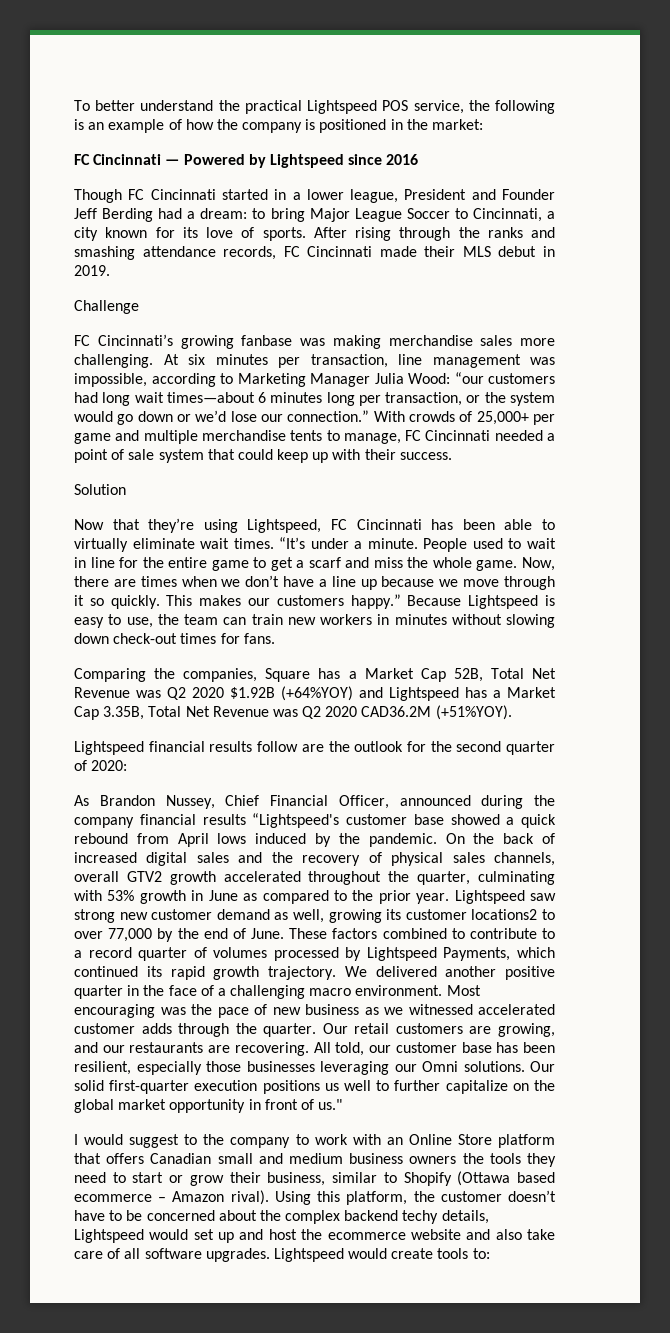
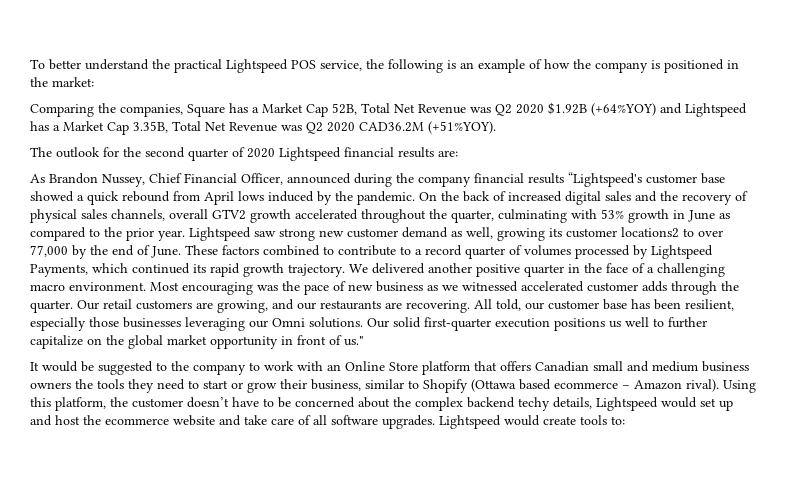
- FC Cincinnati — Powered by Lightspeed since 2016
- Though FC Cincinnati started in a lower league, President and Founder Jeff Berding had a dream: to bring Major League Soccer to Cincinnati, a city known for its love of sports. After rising through the ranks and smashing attendance records, FC Cincinnati made their MLS debut in 2019.
- Challenge
- FC Cincinnati’s growing fanbase was making merchandise sales more challenging. At six minutes per transaction, line management was impossible, according to Marketing Manager Julia Wood: “our customers had long wait times—about 6 minutes long per transaction, or the system would go down or we’d lose our connection.” With crowds of 25,000+ per game and multiple merchandise tents to manage, FC Cincinnati needed a point of sale system that could keep up with their success.
- Solution
- Now that they’re using Lightspeed, FC Cincinnati has been able to virtually eliminate wait times. “It’s under a minute. People used to wait in line for the entire game to get a scarf and miss the whole game. Now, there are times when we don’t have a line up because we move through it so quickly. This makes our customers happy.” Because Lightspeed is easy to use, the team can train new workers in minutes without slowing down check-out times for fans.
- Lightspeed financial results follow are the outlook for the second quarter of 2020:
+ The outlook for the second quarter of 2020 Lightspeed financial results are:
- I would suggest to the company to work with an Online Store platform that offers Canadian small and medium business owners the tools they need to start or grow their business, similar to Shopify (Ottawa based ecommerce – Amazon rival).
+ It would be suggested to the company to work with an Online Store platform that offers Canadian small and medium business owners the tools they need to start or grow their business, similar to Shopify (Ottawa based ecommerce – Amazon rival).
- Using this platform, the customer doesn’t have to be concerned about the complex backend techy details, Lightspeed would set up and host the ecommerce website and also take care of all software upgrades.
+ Using this platform, the customer doesn’t have to be concerned about the complex backend techy details, Lightspeed would set up and host the ecommerce website and take care of all software upgrades.

